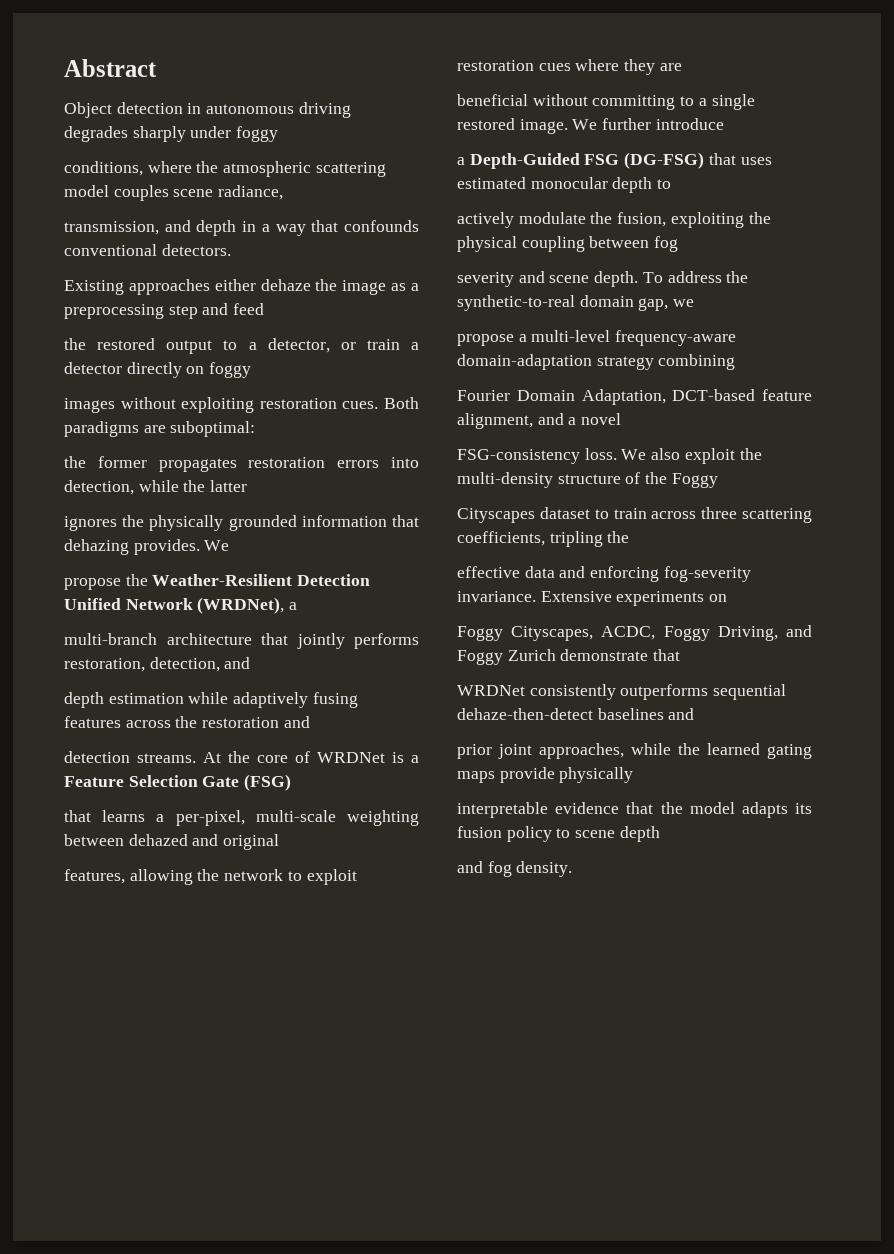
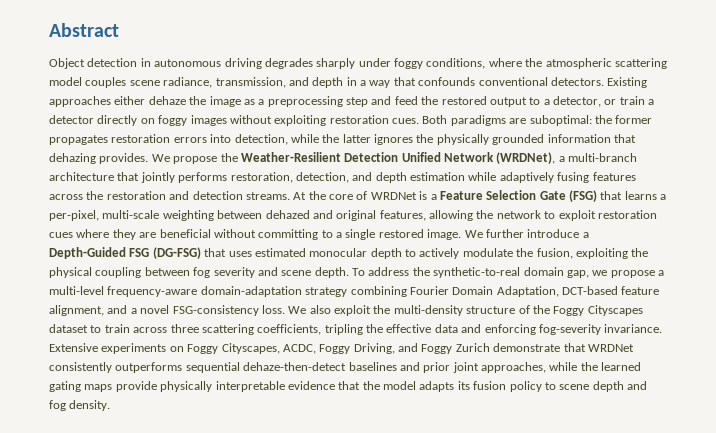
- Object detection in autonomous driving degrades sharply under foggy
- conditions, where the atmospheric scattering model couples scene radiance,
- transmission, and depth in a way that confounds conventional detectors.
- Existing approaches either dehaze the image as a preprocessing step and feed
- the restored output to a detector, or train a detector directly on foggy
- images without exploiting restoration cues.
+ Object detection in autonomous driving degrades sharply under foggy conditions, where the atmospheric scattering model couples scene radiance, transmission, and depth in a way that confounds conventional detectors. Existing approaches either dehaze the image as a preprocessing step and feed the restored output to a detector, or train a detector directly on foggy images without exploiting restoration cues.
- Both paradigms are suboptimal:
- the former propagates restoration errors into detection, while the latter
- ignores the physically grounded information that dehazing provides. We
- propose the Weather-Resilient Detection Unified Network (WRDNet), a
- multi-branch architecture that jointly performs restoration, detection, and
- depth estimation while adaptively fusing features across the restoration and
- detection streams.
+ Both paradigms are suboptimal: the former propagates restoration errors into detection, while the latter ignores the physically grounded information that dehazing provides. We propose the Weather-Resilient Detection Unified Network (WRDNet), a multi-branch architecture that jointly performs restoration, detection, and depth estimation while adaptively fusing features across the restoration and detection streams.
- At the core of WRDNet is a Feature Selection Gate (FSG)
- that learns a per-pixel, multi-scale weighting between dehazed and original
- features, allowing the network to exploit restoration cues where they are
- beneficial without committing to a single restored image.
+ At the core of WRDNet is a Feature Selection Gate (FSG) that learns a per-pixel, multi-scale weighting between dehazed and original features, allowing the network to exploit restoration cues where they are beneficial without committing to a single restored image.
- We further introduce
- a Depth-Guided FSG (DG-FSG) that uses estimated monocular depth to
- actively modulate the fusion, exploiting the physical coupling between fog
- severity and scene depth.
+ We further introduce a Depth-Guided FSG (DG-FSG) that uses estimated monocular depth to actively modulate the fusion, exploiting the physical coupling between fog severity and scene depth.
- To address the synthetic-to-real domain gap, we
- propose a multi-level frequency-aware domain-adaptation strategy combining
- Fourier Domain Adaptation, DCT-based feature alignment, and a novel
- FSG-consistency loss.
+ To address the synthetic-to-real domain gap, we propose a multi-level frequency-aware domain-adaptation strategy combining Fourier Domain Adaptation, DCT-based feature alignment, and a novel FSG-consistency loss.
- We also exploit the multi-density structure of the Foggy
- Cityscapes dataset to train across three scattering coefficients, tripling the
- effective data and enforcing fog-severity invariance.
+ We also exploit the multi-density structure of the Foggy Cityscapes dataset to train across three scattering coefficients, tripling the effective data and enforcing fog-severity invariance.
- Extensive experiments on
- Foggy Cityscapes, ACDC, Foggy Driving, and Foggy Zurich demonstrate that
- WRDNet consistently outperforms sequential dehaze-then-detect baselines and
- prior joint approaches, while the learned gating maps provide physically
- interpretable evidence that the model adapts its fusion policy to scene depth
- and fog density.
+ Extensive experiments on Foggy Cityscapes, ACDC, Foggy Driving, and Foggy Zurich demonstrate that WRDNet consistently outperforms sequential dehaze-then-detect baselines and prior joint approaches, while the learned gating maps provide physically interpretable evidence that the model adapts its fusion policy to scene depth and fog density.

